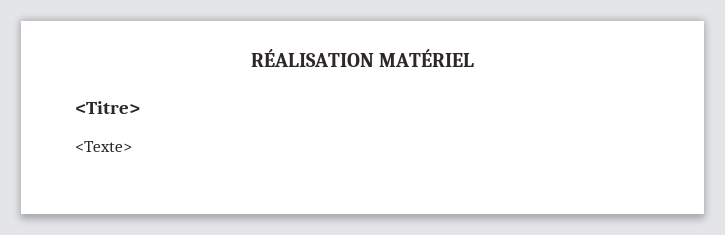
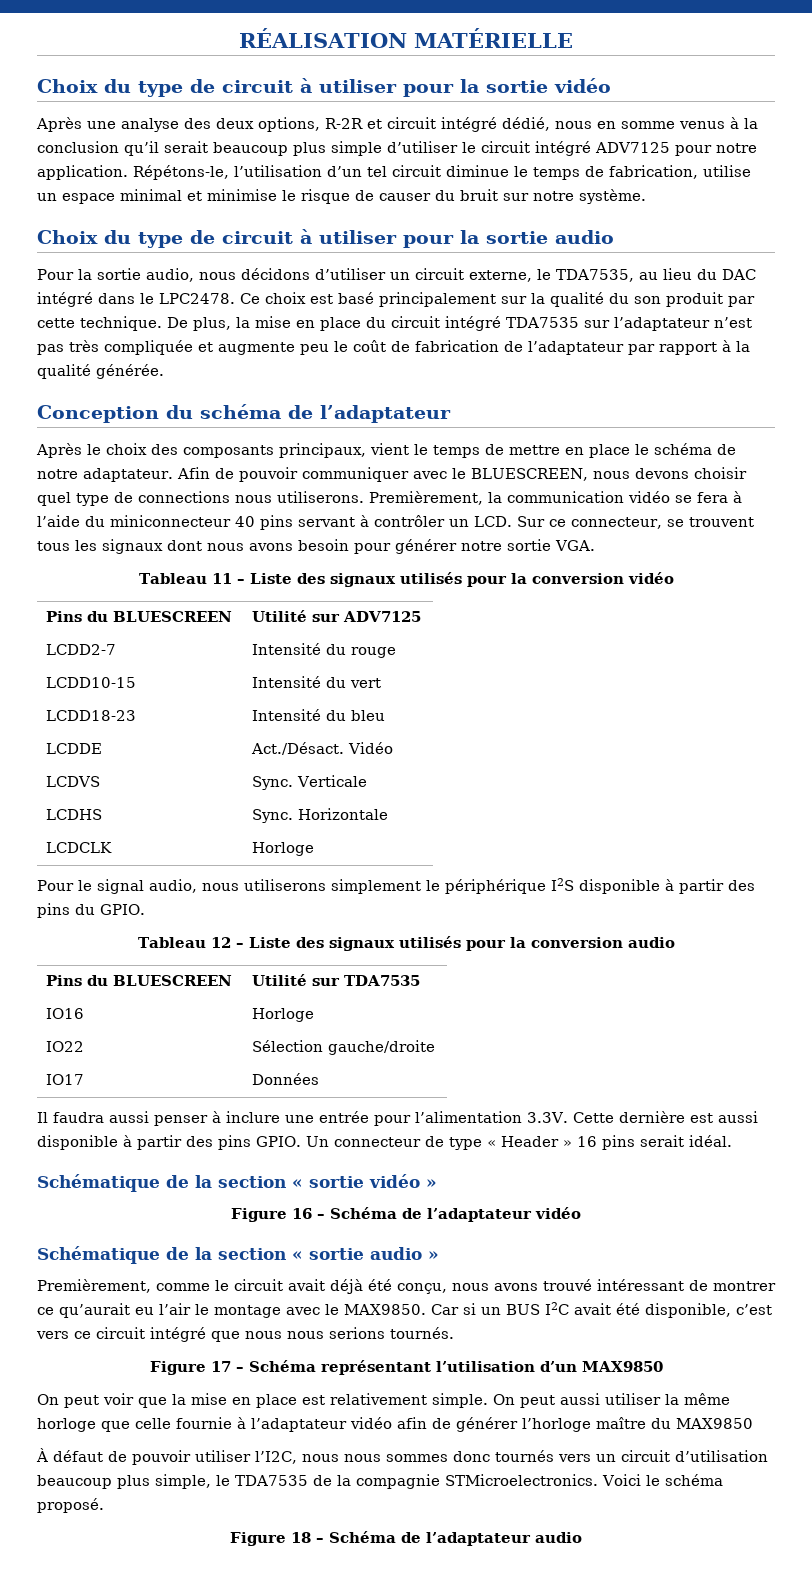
- RÉALISATION MATÉRIEL
- <Titre>
- <Texte>
+ RÉALISATION MATÉRIELLE
+ Choix du type de circuit à utiliser pour la sortie vidéo
+ Après une analyse des deux options, R-2R et circuit intégré dédié, nous en somme venus à la conclusion qu’il serait beaucoup plus simple d’utiliser le circuit intégré ADV7125 pour notre application. Répétons-le, l’utilisation d’un tel circuit diminue le temps de fabrication, utilise un espace minimal et minimise le risque de causer du bruit sur notre système.
+ Choix du type de circuit à utiliser pour la sortie audio
+ Pour la sortie audio, nous décidons d’utiliser un circuit externe, le TDA7535, au lieu du DAC intégré dans le LPC2478. Ce choix est basé principalement sur la qualité du son produit par cette technique. De plus, la mise en place du circuit intégré TDA7535 sur l’adaptateur n’est pas très compliquée et augmente peu le coût de fabrication de l’adaptateur par rapport à la qualité générée.
+ Conception du schéma de l’adaptateur
+ Après le choix des composants principaux, vient le temps de mettre en place le schéma de notre adaptateur. Afin de pouvoir communiquer avec le BLUESCREEN, nous devons choisir quel type de connections nous utiliserons. Premièrement, la communication vidéo se fera à l’aide du miniconnecteur 40 pins servant à contrôler un LCD. Sur ce connecteur, se trouvent tous les signaux dont nous avons besoin pour générer notre sortie VGA.
+ Tableau 11 – Liste des signaux utilisés pour la conversion vidéo
+ Pins du BLUESCREEN | Utilité sur ADV7125
+ LCDD2-7 | Intensité du rouge
+ LCDD10-15 | Intensité du vert
+ LCDD18-23 | Intensité du bleu
+ LCDDE | Act./Désact. Vidéo
+ LCDVS | Sync. Verticale
+ LCDHS | Sync. Horizontale
+ LCDCLK | Horloge
+ Pour le signal audio, nous utiliserons simplement le périphérique I2S disponible à partir des pins du GPIO.
+ Tableau 12 – Liste des signaux utilisés pour la conversion audio
+ Pins du BLUESCREEN | Utilité sur TDA7535
+ IO16 | Horloge
+ IO22 | Sélection gauche/droite
+ IO17 | Données
+ Il faudra aussi penser à inclure une entrée pour l’alimentation 3.3V. Cette dernière est aussi disponible à partir des pins GPIO. Un connecteur de type « Header » 16 pins serait idéal.
+ Schématique de la section « sortie vidéo »
+ Figure 16 – Schéma de l’adaptateur vidéo
+ Schématique de la section « sortie audio »
+ Premièrement, comme le circuit avait déjà été conçu, nous avons trouvé intéressant de montrer ce qu’aurait eu l’air le montage avec le MAX9850. Car si un BUS I2C avait été disponible, c’est vers ce circuit intégré que nous nous serions tournés.
+ Figure 17 – Schéma représentant l’utilisation d’un MAX9850
+ On peut voir que la mise en place est relativement simple. On peut aussi utiliser la même horloge que celle fournie à l’adaptateur vidéo afin de générer l’horloge maître du MAX9850
+ À défaut de pouvoir utiliser l’I2C, nous nous sommes donc tournés vers un circuit d’utilisation beaucoup plus simple, le TDA7535 de la compagnie STMicroelectronics. Voici le schéma proposé.
+ Figure 18 – Schéma de l’adaptateur audio

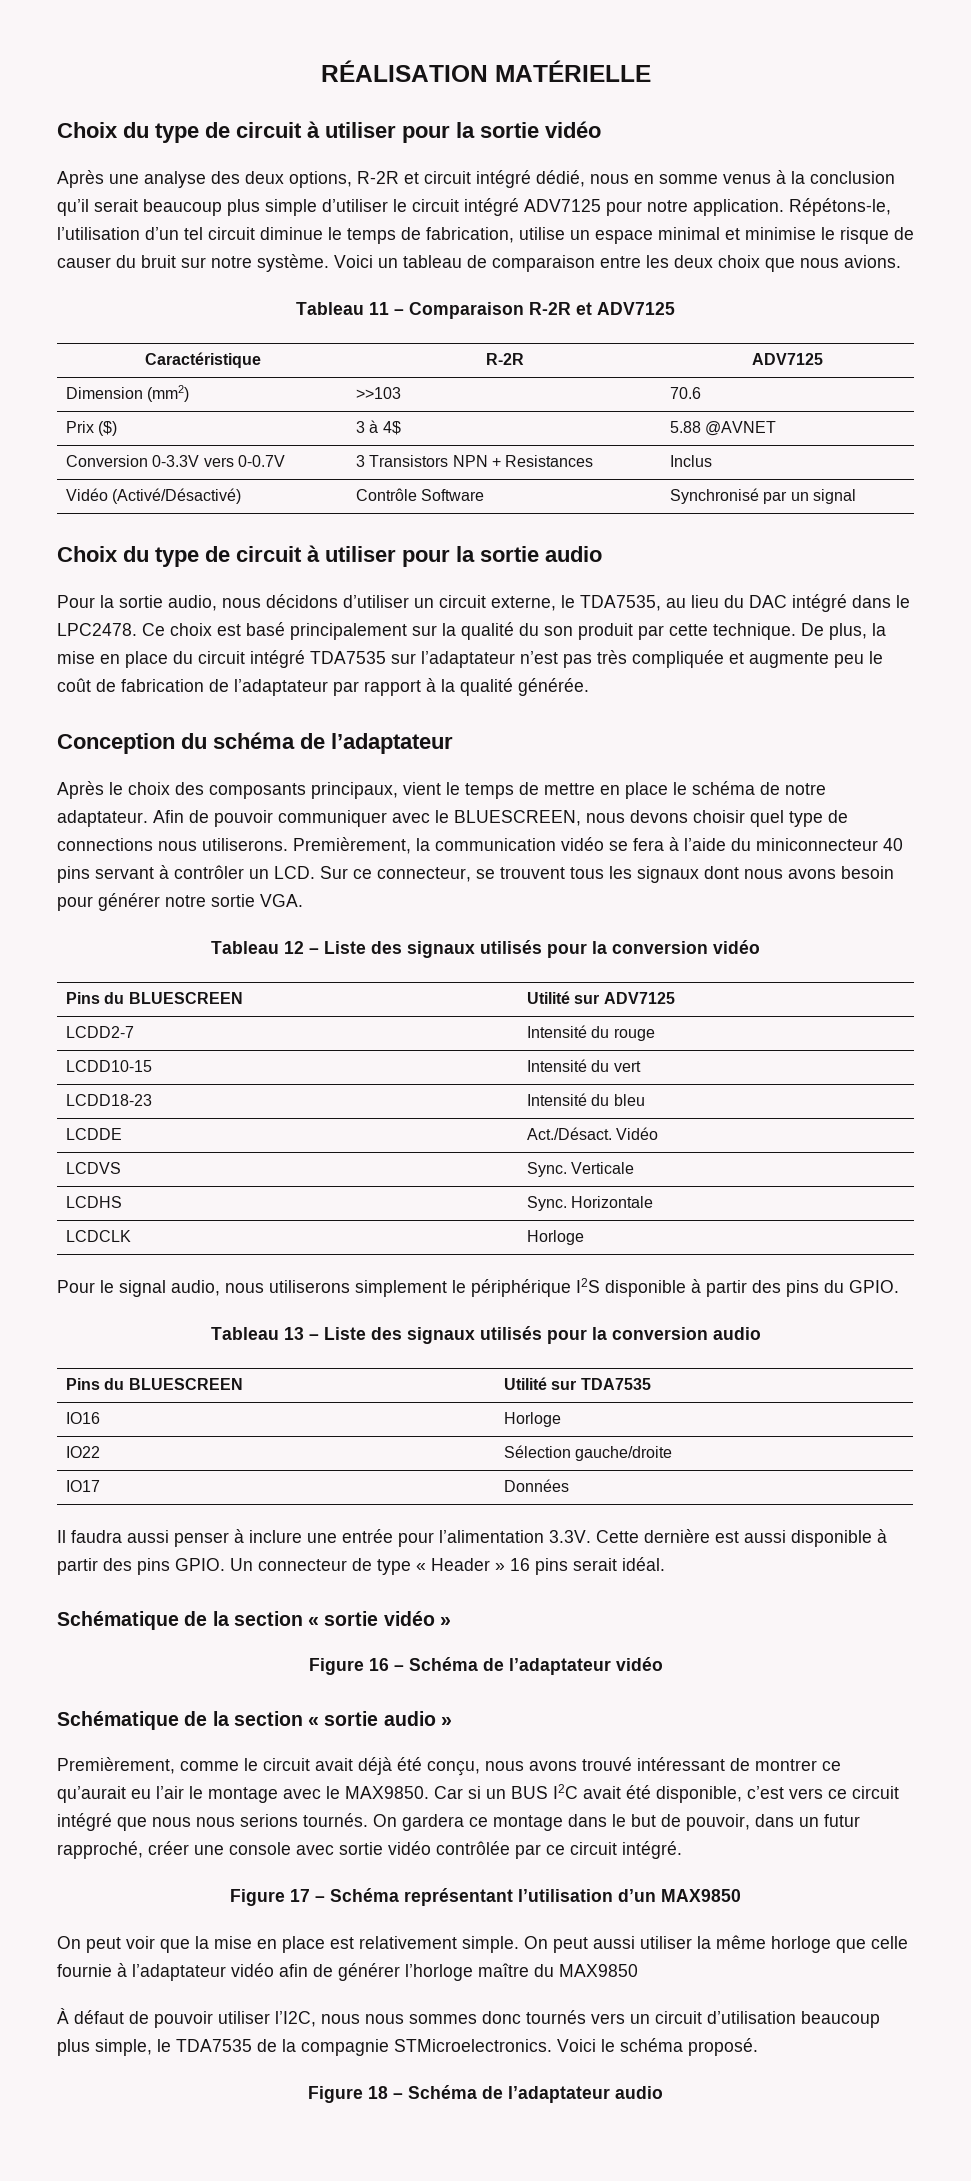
+ Voici un tableau de comparaison entre les deux choix que nous avions.
+ Tableau 11 – Comparaison R-2R et ADV7125
+ Caractéristique | R-2R | ADV7125
+ Dimension (mm2) | >>103 | 70.6
+ Prix ($) | 3 à 4$ | 5.88 @AVNET
+ Conversion 0-3.3V vers 0-0.7V | 3 Transistors NPN + Resistances | Inclus
+ Vidéo (Activé/Désactivé) | Contrôle Software | Synchronisé par un signal
- Tableau 11 – Liste des signaux utilisés pour la conversion vidéo
+ Tableau 12 – Liste des signaux utilisés pour la conversion vidéo
- Tableau 12 – Liste des signaux utilisés pour la conversion audio
+ Tableau 13 – Liste des signaux utilisés pour la conversion audio
+ On gardera ce montage dans le but de pouvoir, dans un futur rapproché, créer une console avec sortie vidéo contrôlée par ce circuit intégré.

